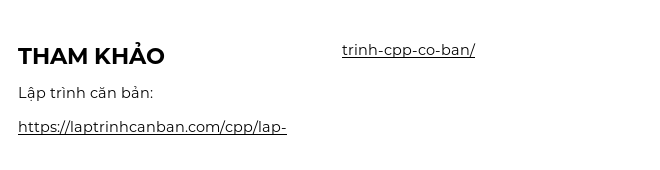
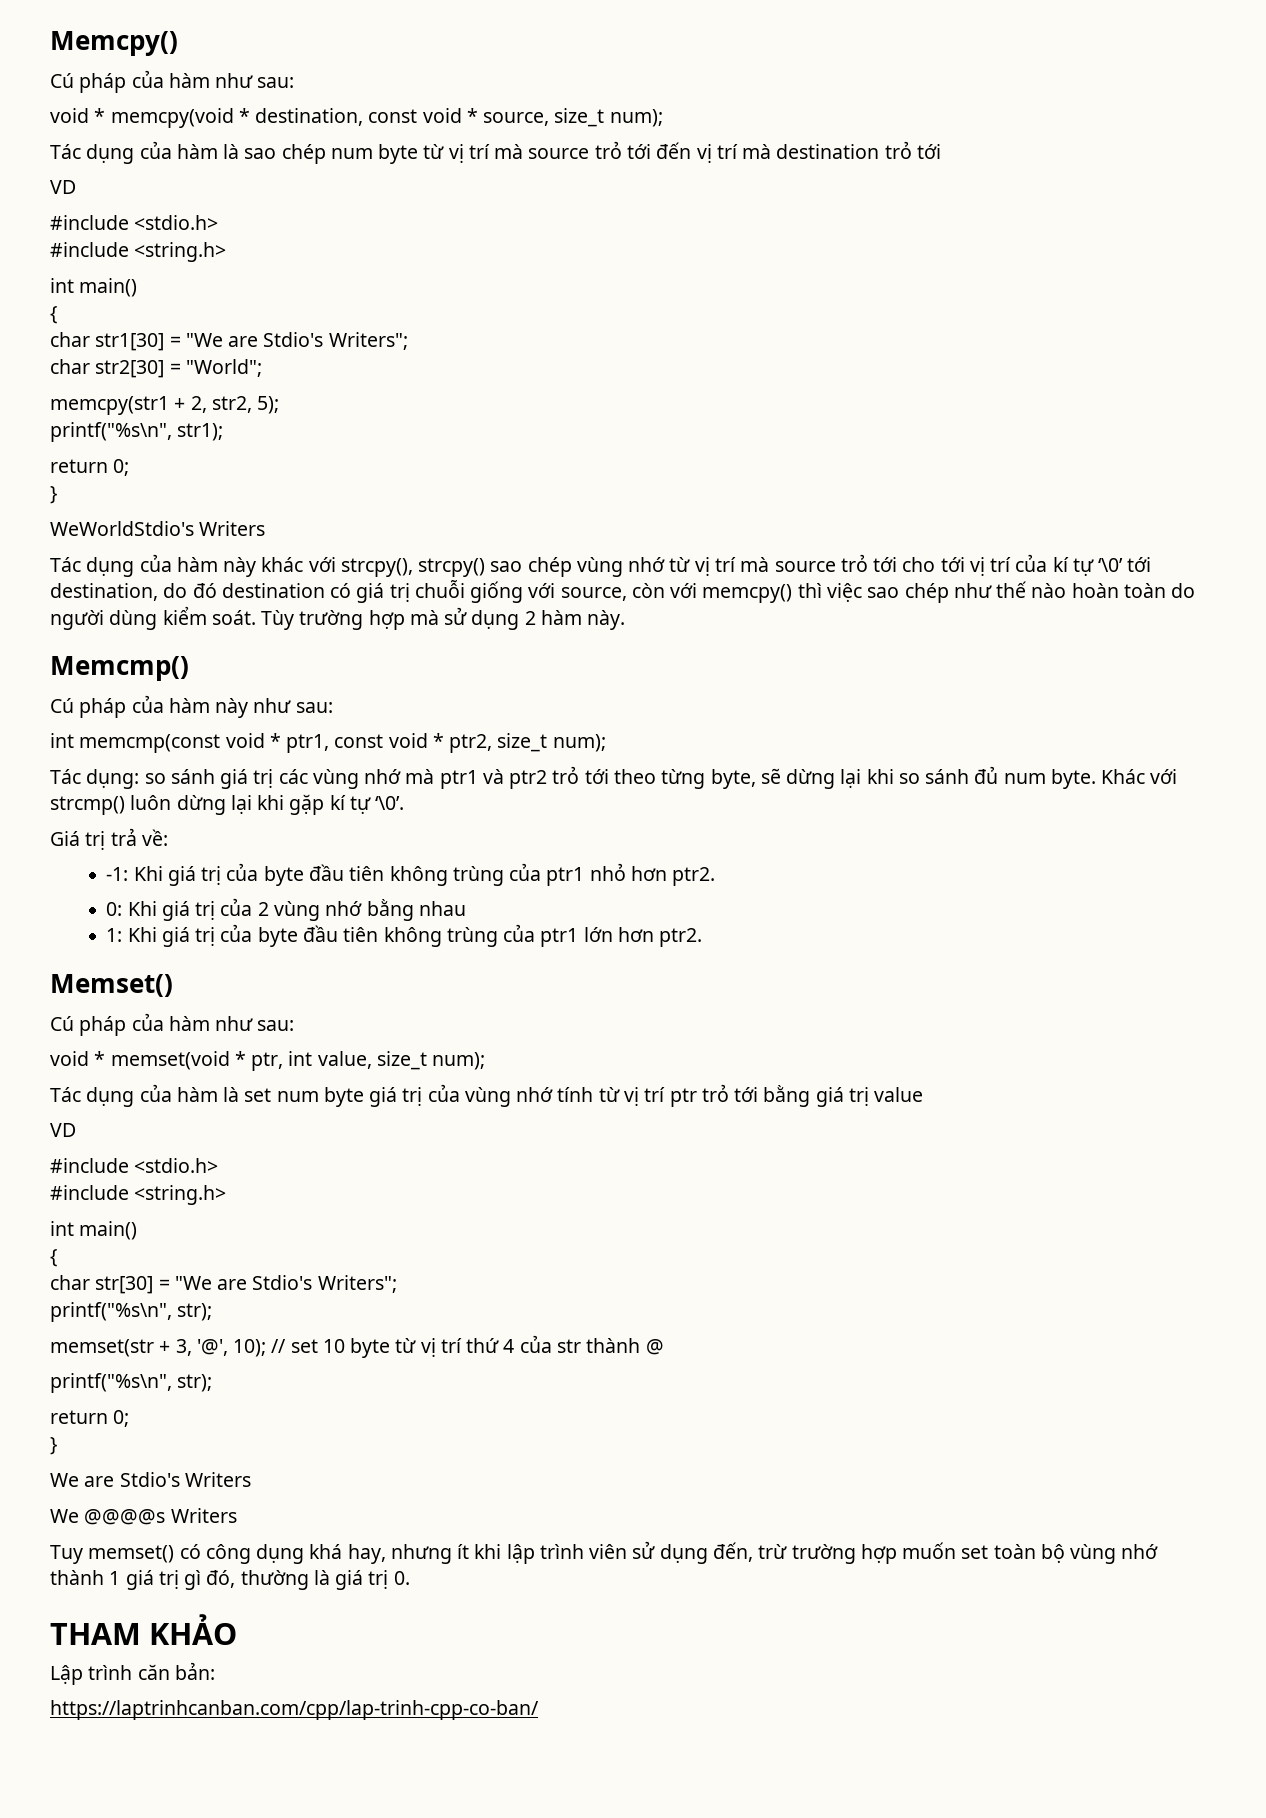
+ Memcpy()
+ Cú pháp của hàm như sau:
+ void * memcpy(void * destination, const void * source, size_t num);
+ Tác dụng của hàm là sao chép num byte từ vị trí mà source trỏ tới đến vị trí mà destination trỏ tới
+ VD
+ #include <stdio.h>
+ #include <string.h>
+ int main()
+ {
+ char str1[30] = "We are Stdio's Writers";
+ char str2[30] = "World";
+ memcpy(str1 + 2, str2, 5);
+ printf("%s\n", str1);
+ return 0;
+ }
+ WeWorldStdio's Writers
+ Tác dụng của hàm này khác với strcpy(), strcpy() sao chép vùng nhớ từ vị trí mà source trỏ tới cho tới vị trí của kí tự ‘\0’ tới destination, do đó destination có giá trị chuỗi giống với source, còn với memcpy() thì việc sao chép như thế nào hoàn toàn do người dùng kiểm soát. Tùy trường hợp mà sử dụng 2 hàm này.
+ Memcmp()
+ Cú pháp của hàm này như sau:
+ int memcmp(const void * ptr1, const void * ptr2, size_t num);
+ Tác dụng: so sánh giá trị các vùng nhớ mà ptr1 và ptr2 trỏ tới theo từng byte, sẽ dừng lại khi so sánh đủ num byte. Khác với strcmp() luôn dừng lại khi gặp kí tự ‘\0’.
+ Giá trị trả về:
+ -1: Khi giá trị của byte đầu tiên không trùng của ptr1 nhỏ hơn ptr2.
+ 0: Khi giá trị của 2 vùng nhớ bằng nhau
+ 1: Khi giá trị của byte đầu tiên không trùng của ptr1 lớn hơn ptr2.
+ Memset()
+ Cú pháp của hàm như sau:
+ void * memset(void * ptr, int value, size_t num);
+ Tác dụng của hàm là set num byte giá trị của vùng nhớ tính từ vị trí ptr trỏ tới bằng giá trị value
+ VD
+ #include <stdio.h>
+ #include <string.h>
+ int main()
+ {
+ char str[30] = "We are Stdio's Writers";
+ printf("%s\n", str);
+ memset(str + 3, '@', 10); // set 10 byte từ vị trí thứ 4 của str thành @
+ printf("%s\n", str);
+ return 0;
+ }
+ We are Stdio's Writers
+ We @@@@s Writers
+ Tuy memset() có công dụng khá hay, nhưng ít khi lập trình viên sử dụng đến, trừ trường hợp muốn set toàn bộ vùng nhớ thành 1 giá trị gì đó, thường là giá trị 0.

